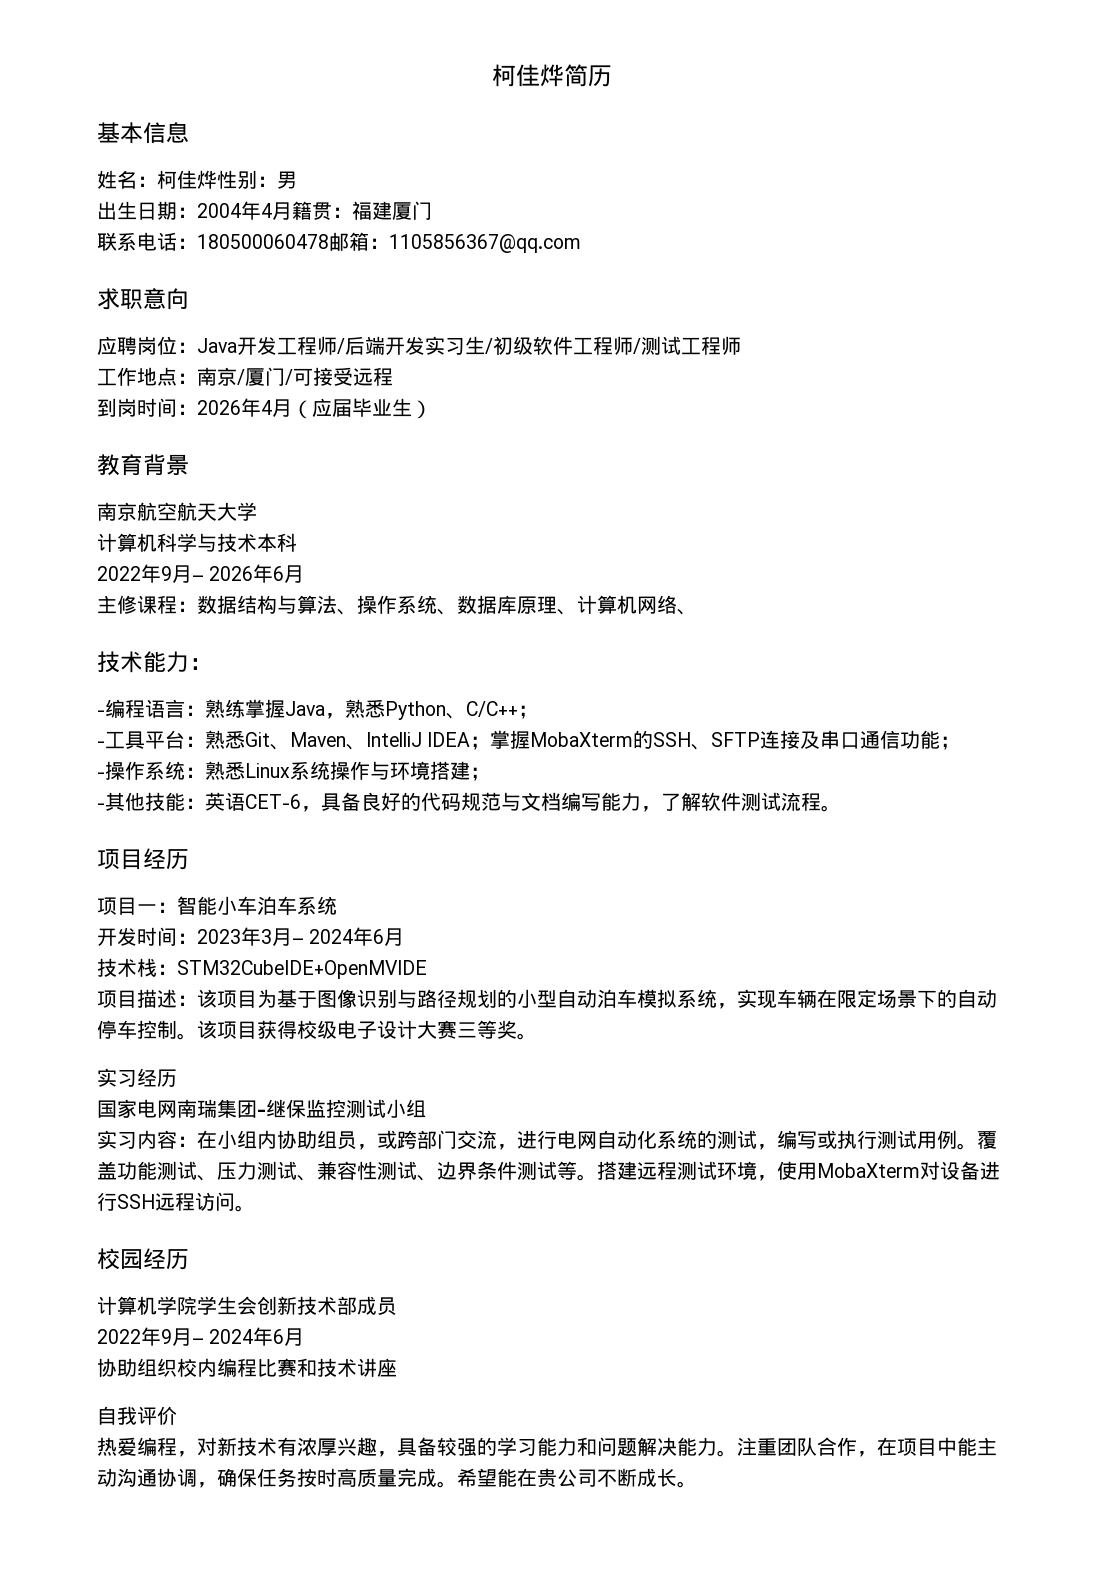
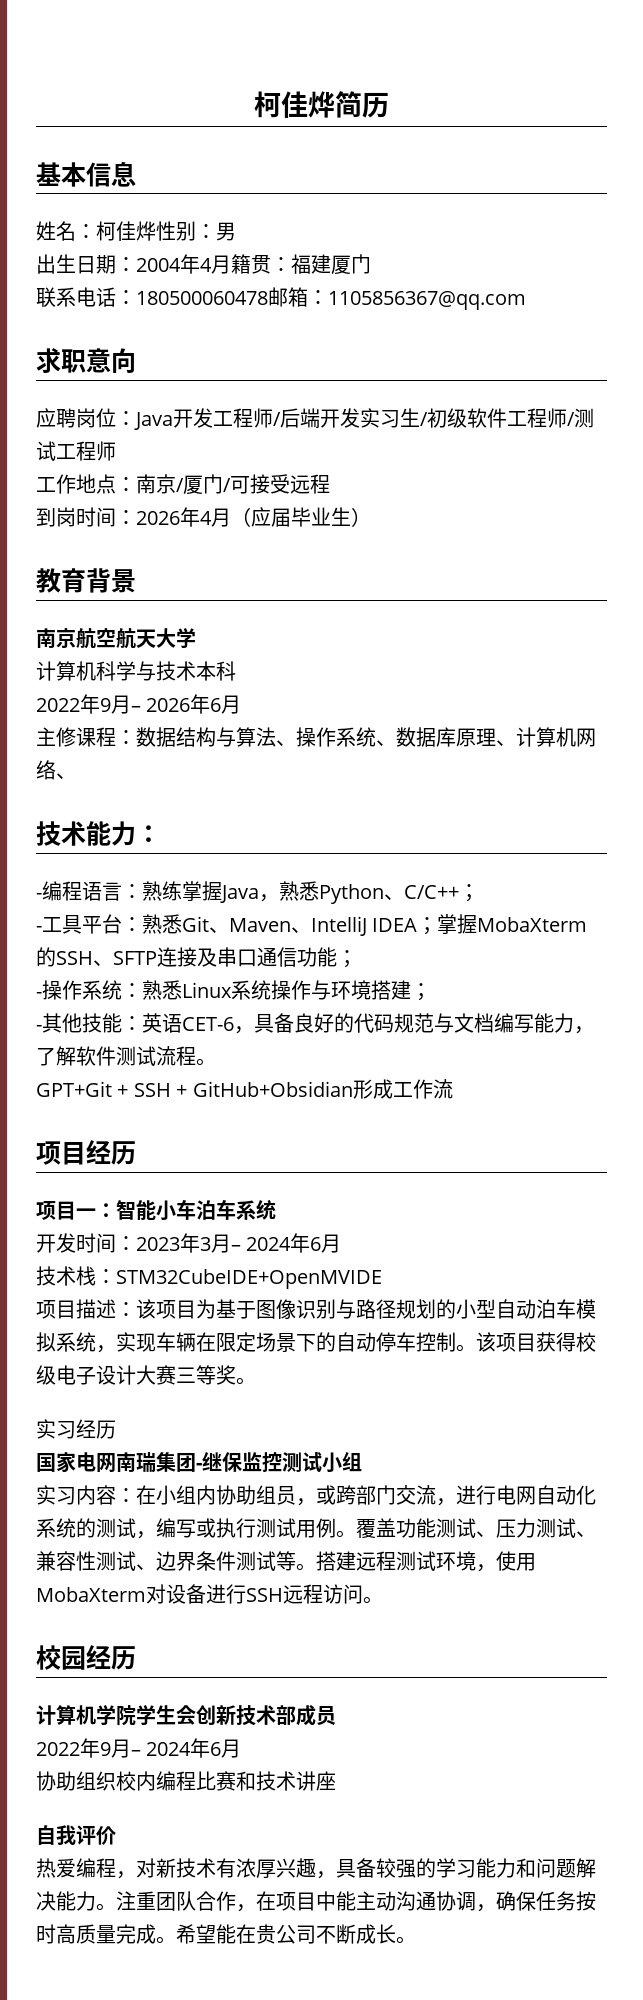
+ GPT+Git + SSH + GitHub+Obsidian形成工作流

